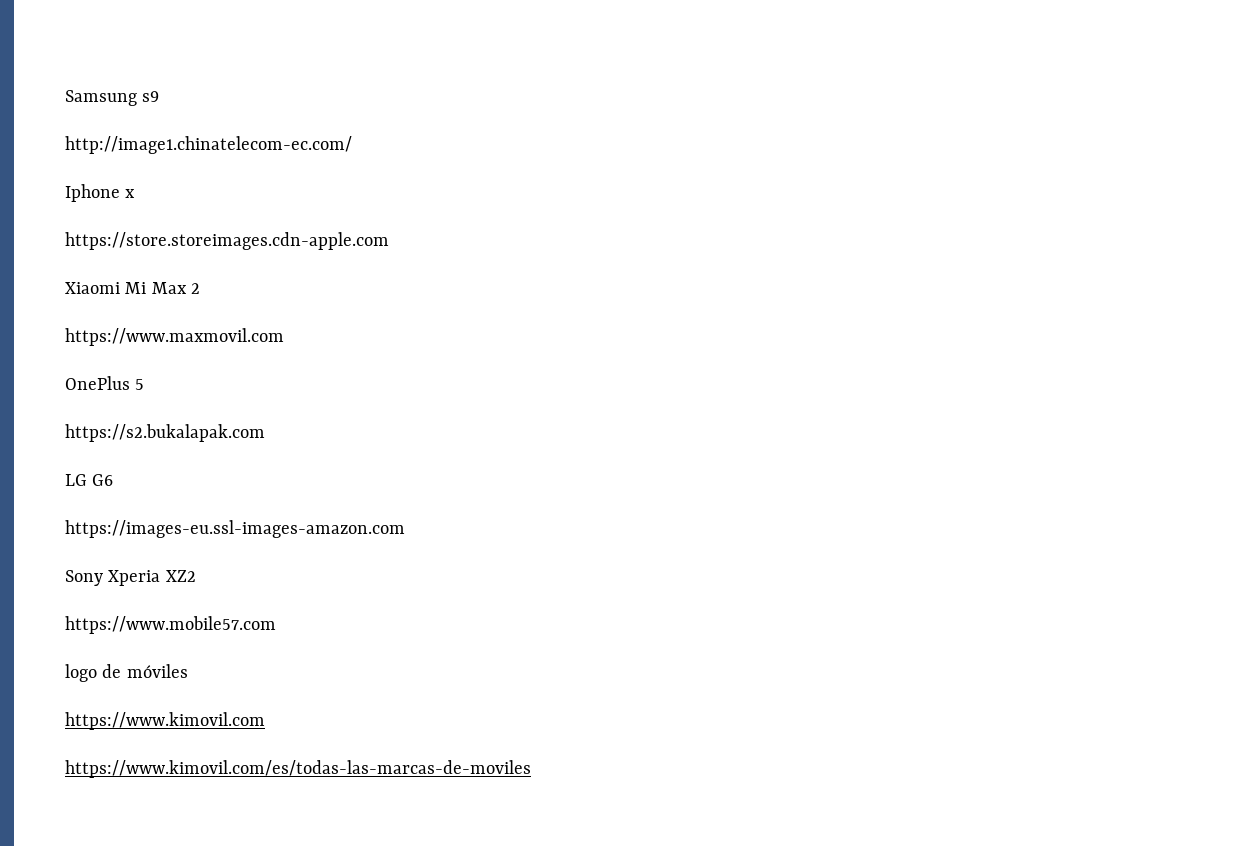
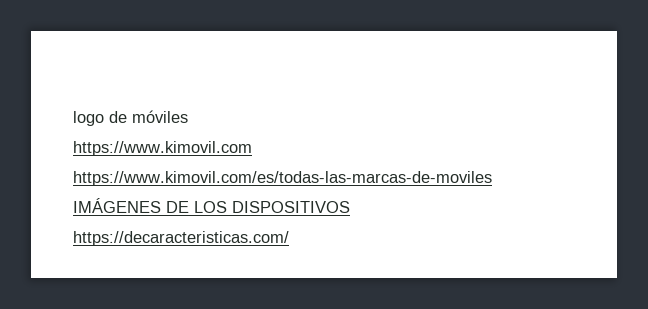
- Samsung s9
- http://image1.chinatelecom-ec.com/
- Iphone x
- https://store.storeimages.cdn-apple.com
- Xiaomi Mi Max 2
- https://www.maxmovil.com
- OnePlus 5
- https://s2.bukalapak.com
- LG G6
- https://images-eu.ssl-images-amazon.com
- Sony Xperia XZ2
- https://www.mobile57.com
+ IMÁGENES DE LOS DISPOSITIVOS
+ https://decaracteristicas.com/

